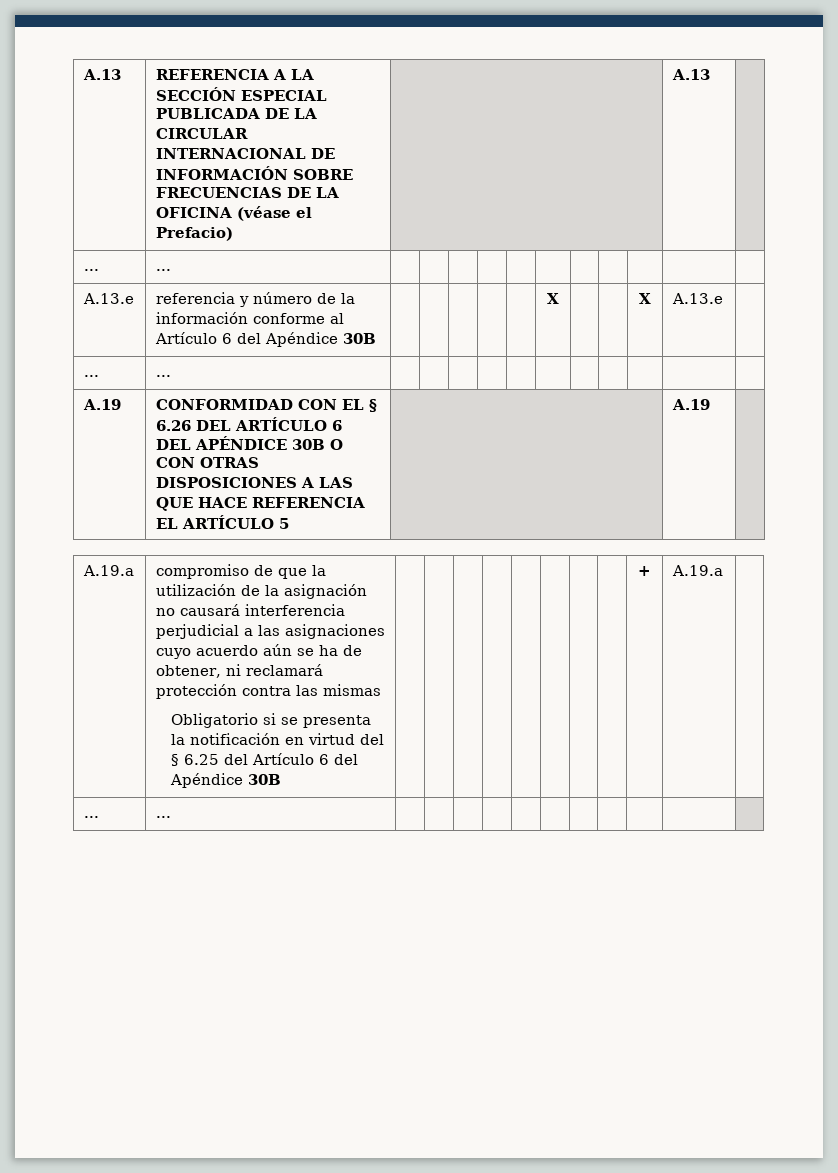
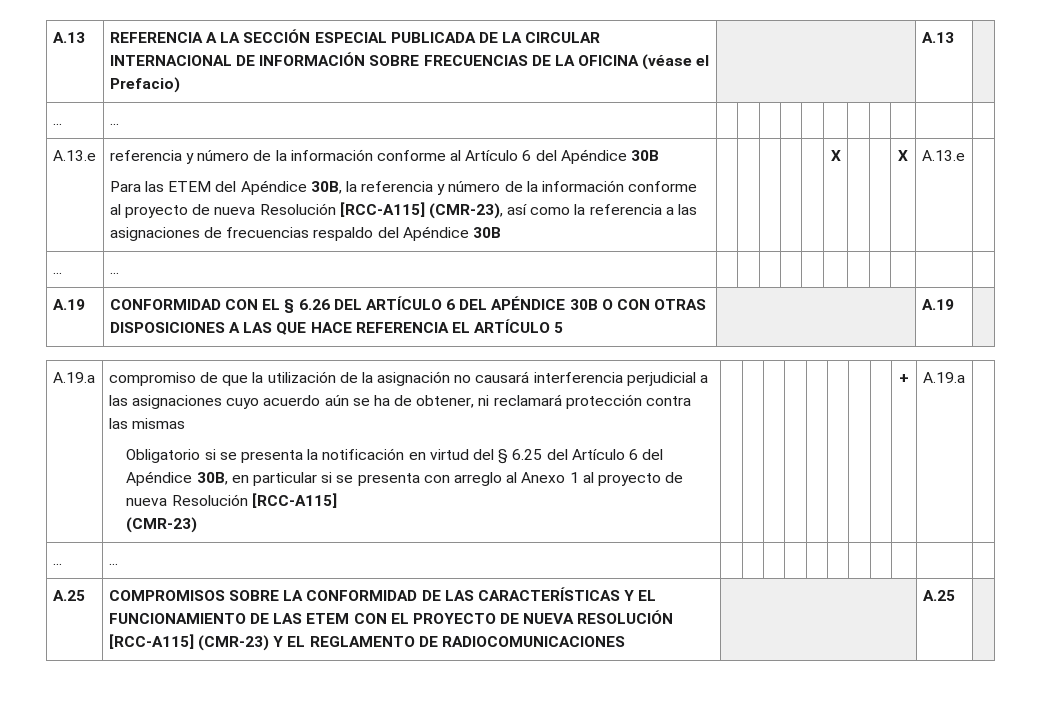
+ Para las ETEM del Apéndice 30B, la referencia y número de la información conforme al proyecto de nueva Resolución [RCC-A115] (CMR-23), así como la referencia a las asignaciones de frecuencias respaldo del Apéndice 30B
- Obligatorio si se presenta la notificación en virtud del § 6.25 del Artículo 6 del Apéndice 30B | | | | | | | | | + | A.19.a |
+ Obligatorio si se presenta la notificación en virtud del § 6.25 del Artículo 6 del Apéndice 30B, en particular si se presenta con arreglo al Anexo 1 al proyecto de nueva Resolución [RCC-A115]
+ (CMR-23) | | | | | | | | | + | A.19.a |
  ... | ... | | | | | | | | | | |
+ A.25 | COMPROMISOS SOBRE LA CONFORMIDAD DE LAS CARACTERÍSTICAS Y EL FUNCIONAMIENTO DE LAS ETEM CON EL PROYECTO DE NUEVA RESOLUCIÓN [RCC-A115] (CMR-23) Y EL REGLAMENTO DE RADIOCOMUNICACIONES | | A.25 |

